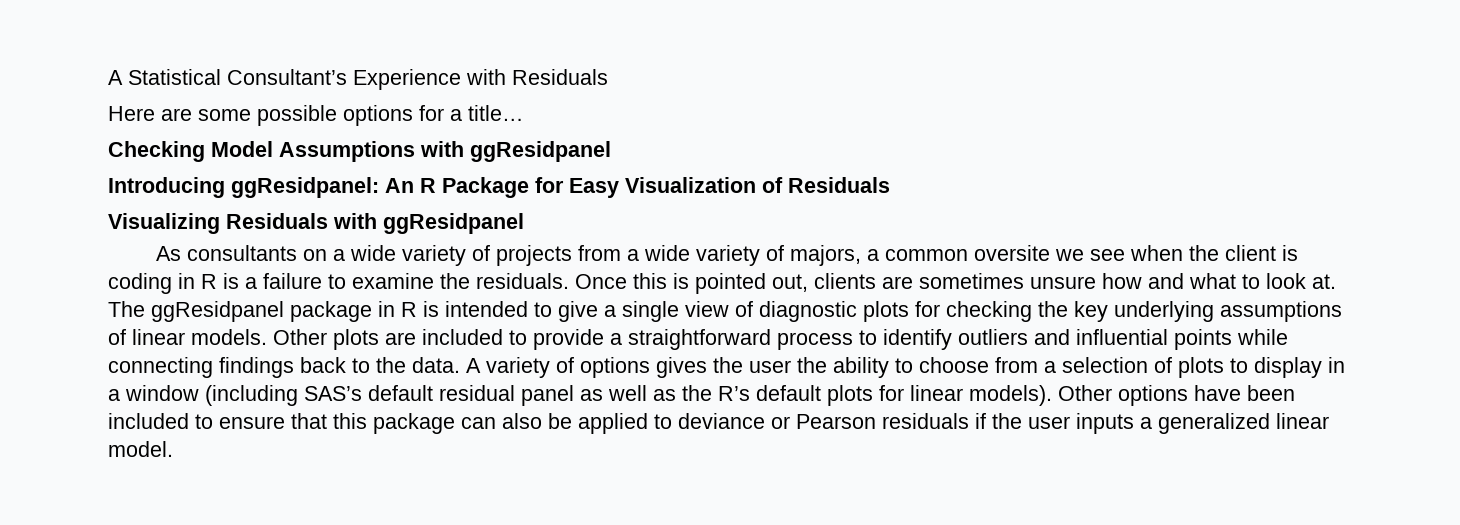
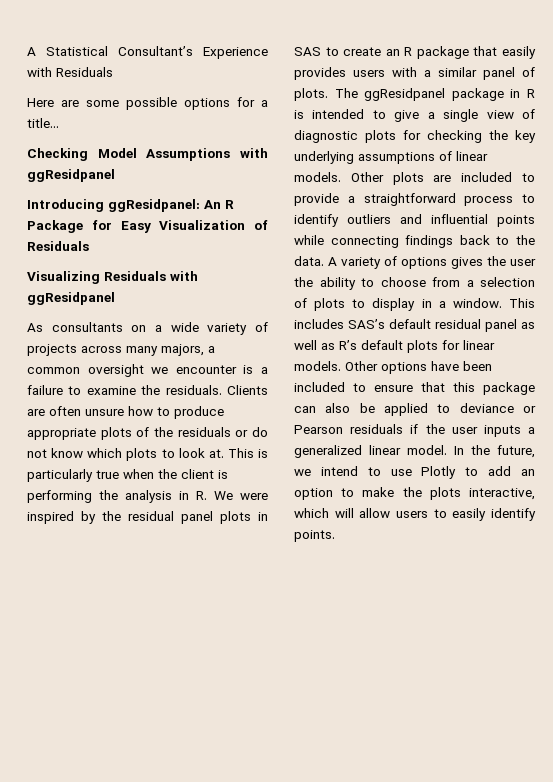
- As consultants on a wide variety of projects from a wide variety of majors, a common oversite we see when the client is coding in R is a failure to examine the residuals.
+ As consultants on a wide variety of projects across many majors, a common oversight we encounter is a failure to examine the residuals.
- Once this is pointed out, clients are sometimes unsure how and what to look at.
+ Clients are often unsure how to produce appropriate plots of the residuals or do not know which plots to look at. This is particularly true when the client is performing the analysis in R. We were inspired by the residual panel plots in SAS to create an R package that easily provides users with a similar panel of plots.
- A variety of options gives the user the ability to choose from a selection of plots to display in a window (including SAS’s default residual panel as well as the R’s default plots for linear models).
+ A variety of options gives the user the ability to choose from a selection of plots to display in a window. This includes SAS’s default residual panel as well as R’s default plots for linear models.
+ In the future, we intend to use Plotly to add an option to make the plots interactive, which will allow users to easily identify points.

